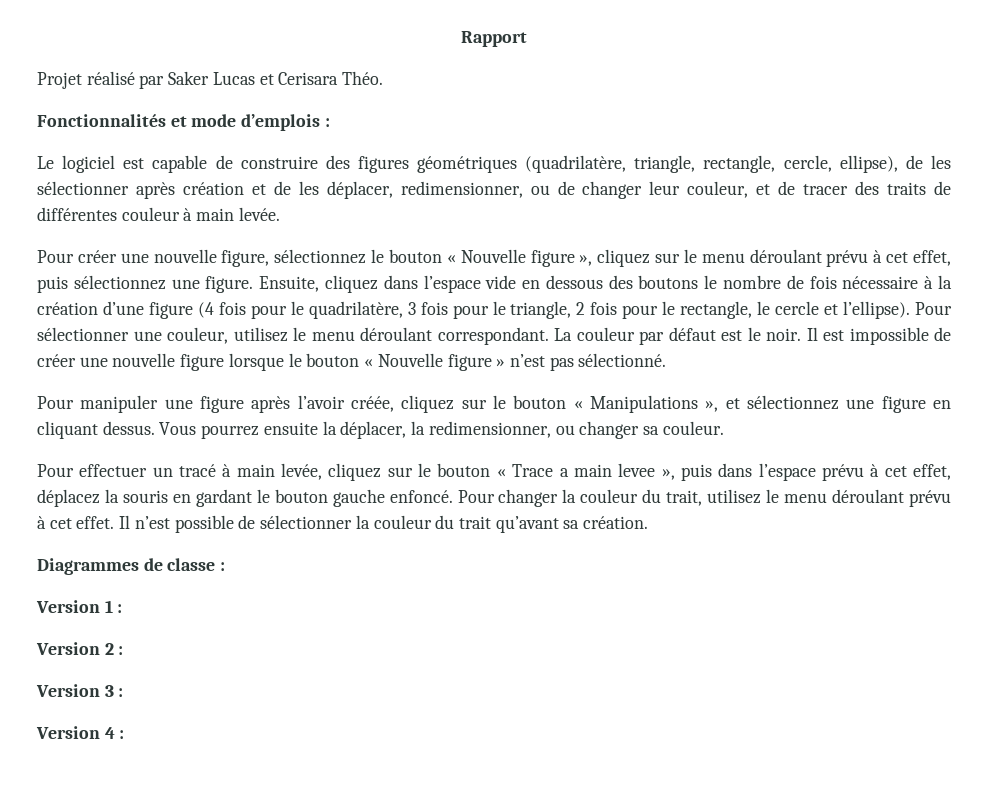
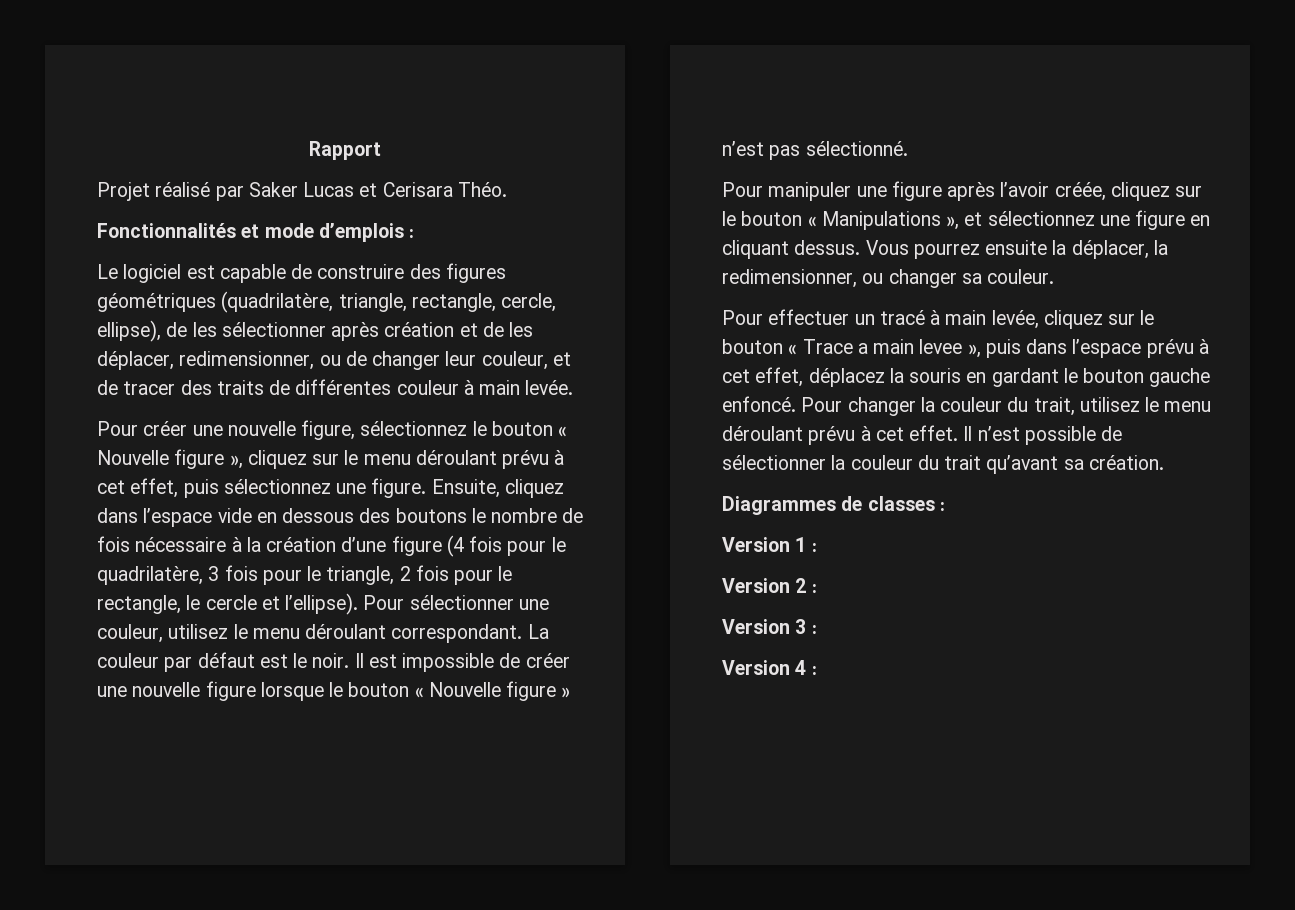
- Diagrammes de classe :
+ Diagrammes de classes :

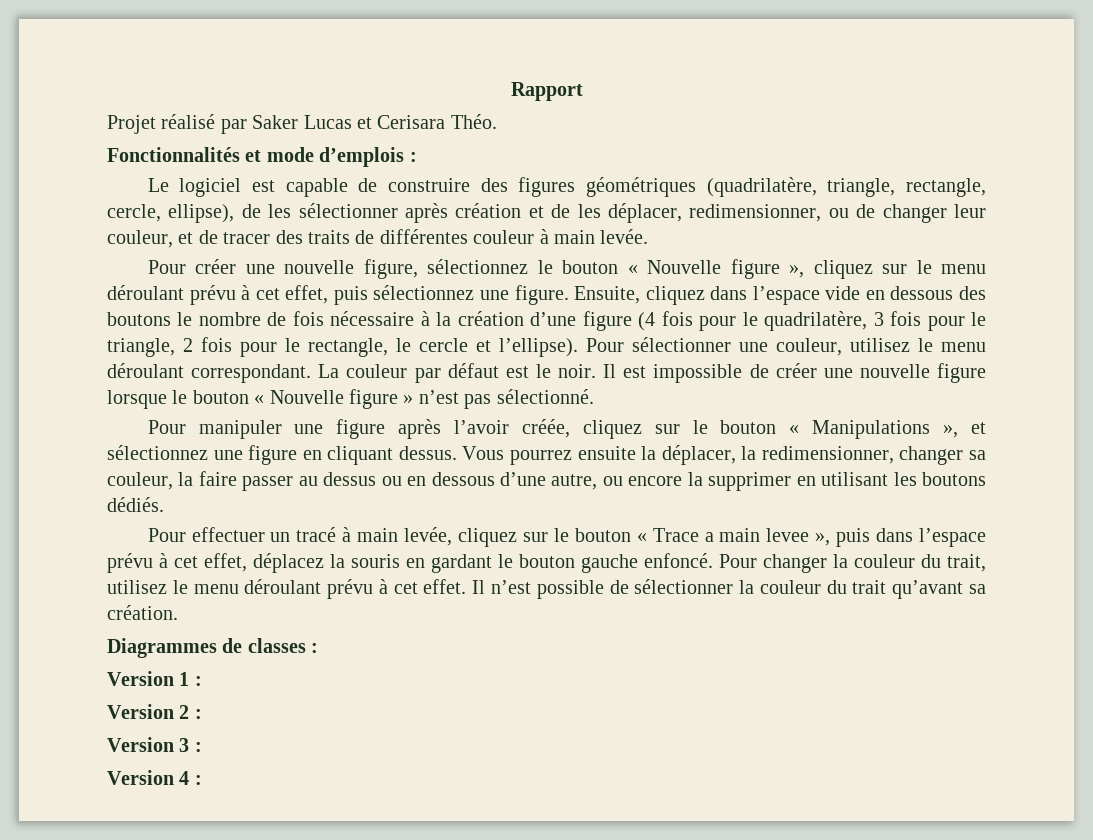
- Vous pourrez ensuite la déplacer, la redimensionner, ou changer sa couleur.
+ Vous pourrez ensuite la déplacer, la redimensionner, changer sa couleur, la faire passer au dessus ou en dessous d’une autre, ou encore la supprimer en utilisant les boutons dédiés.

